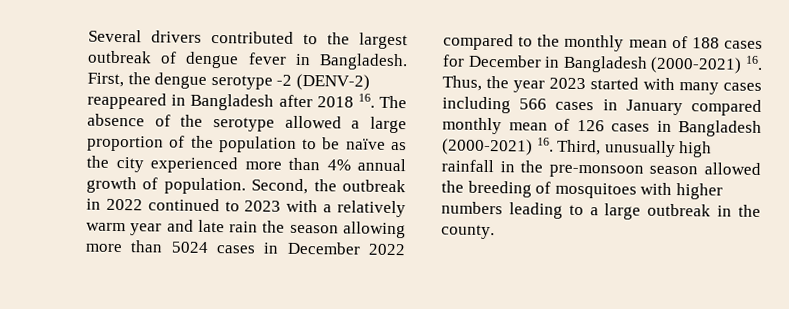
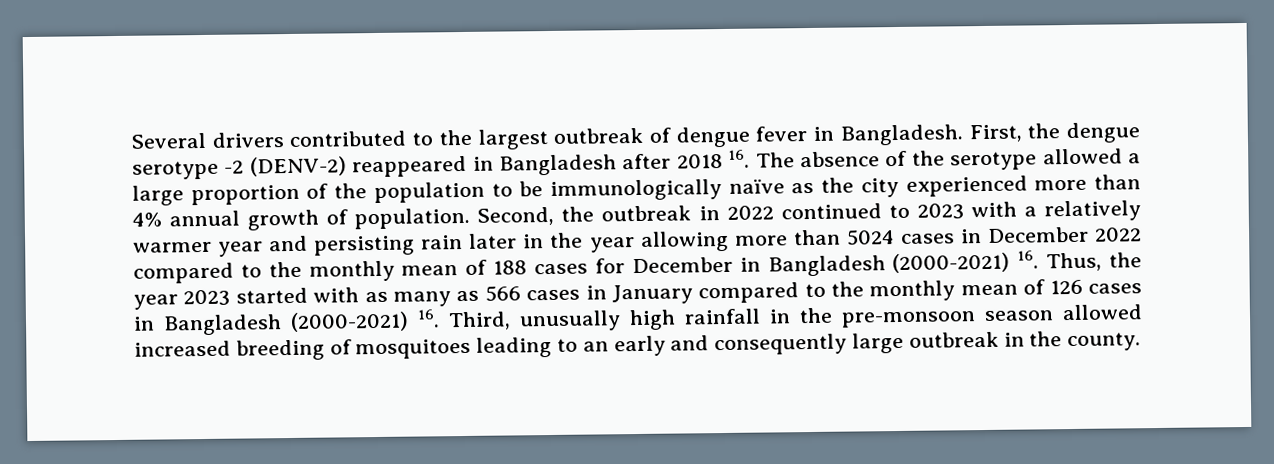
- First, the dengue serotype -2 (DENV-2) reappeared in Bangladesh after 2018 16. The absence of the serotype allowed a large proportion of the population to be naïve as the city experienced more than 4% annual growth of population.
+ First, the dengue serotype -2 (DENV-2) reappeared in Bangladesh after 2018 16. The absence of the serotype allowed a large proportion of the population to be immunologically naïve as the city experienced more than 4% annual growth of population.
- Second, the outbreak in 2022 continued to 2023 with a relatively warm year and late rain the season allowing more than 5024 cases in December 2022 compared to the monthly mean of 188 cases for December in Bangladesh (2000-2021) 16. Thus, the year 2023 started with many cases including 566 cases in January compared monthly mean of 126 cases in Bangladesh (2000-2021) 16. Third, unusually high rainfall in the pre-monsoon season allowed the breeding of mosquitoes with higher numbers leading to a large outbreak in the county.
+ Second, the outbreak in 2022 continued to 2023 with a relatively warmer year and persisting rain later in the year allowing more than 5024 cases in December 2022 compared to the monthly mean of 188 cases for December in Bangladesh (2000-2021) 16. Thus, the year 2023 started with as many as 566 cases in January compared to the monthly mean of 126 cases in Bangladesh (2000-2021) 16. Third, unusually high rainfall in the pre-monsoon season allowed increased breeding of mosquitoes leading to an early and consequently large outbreak in the county.

